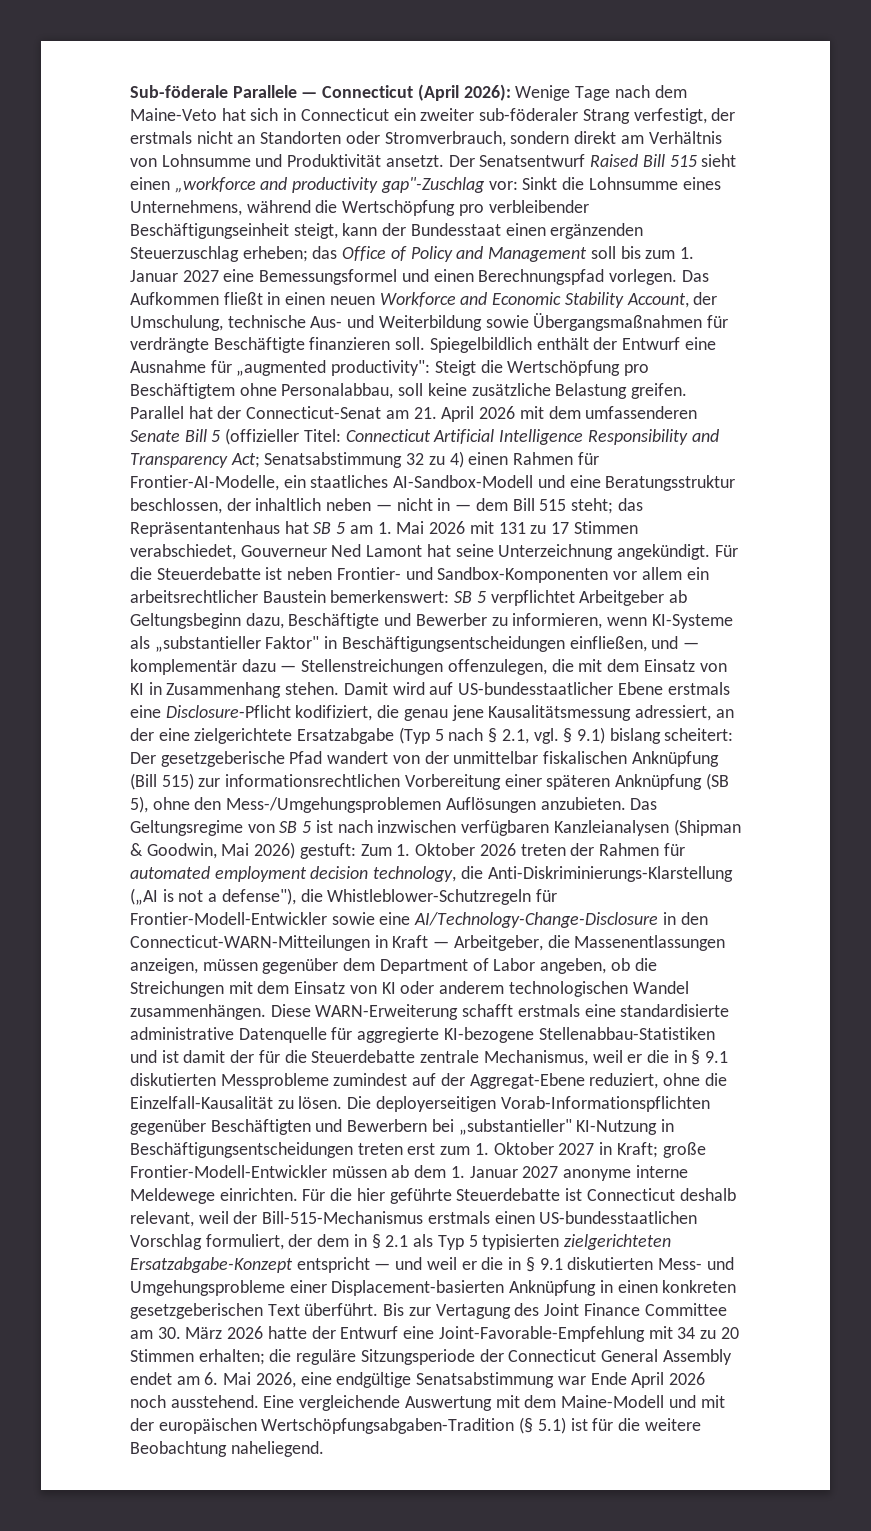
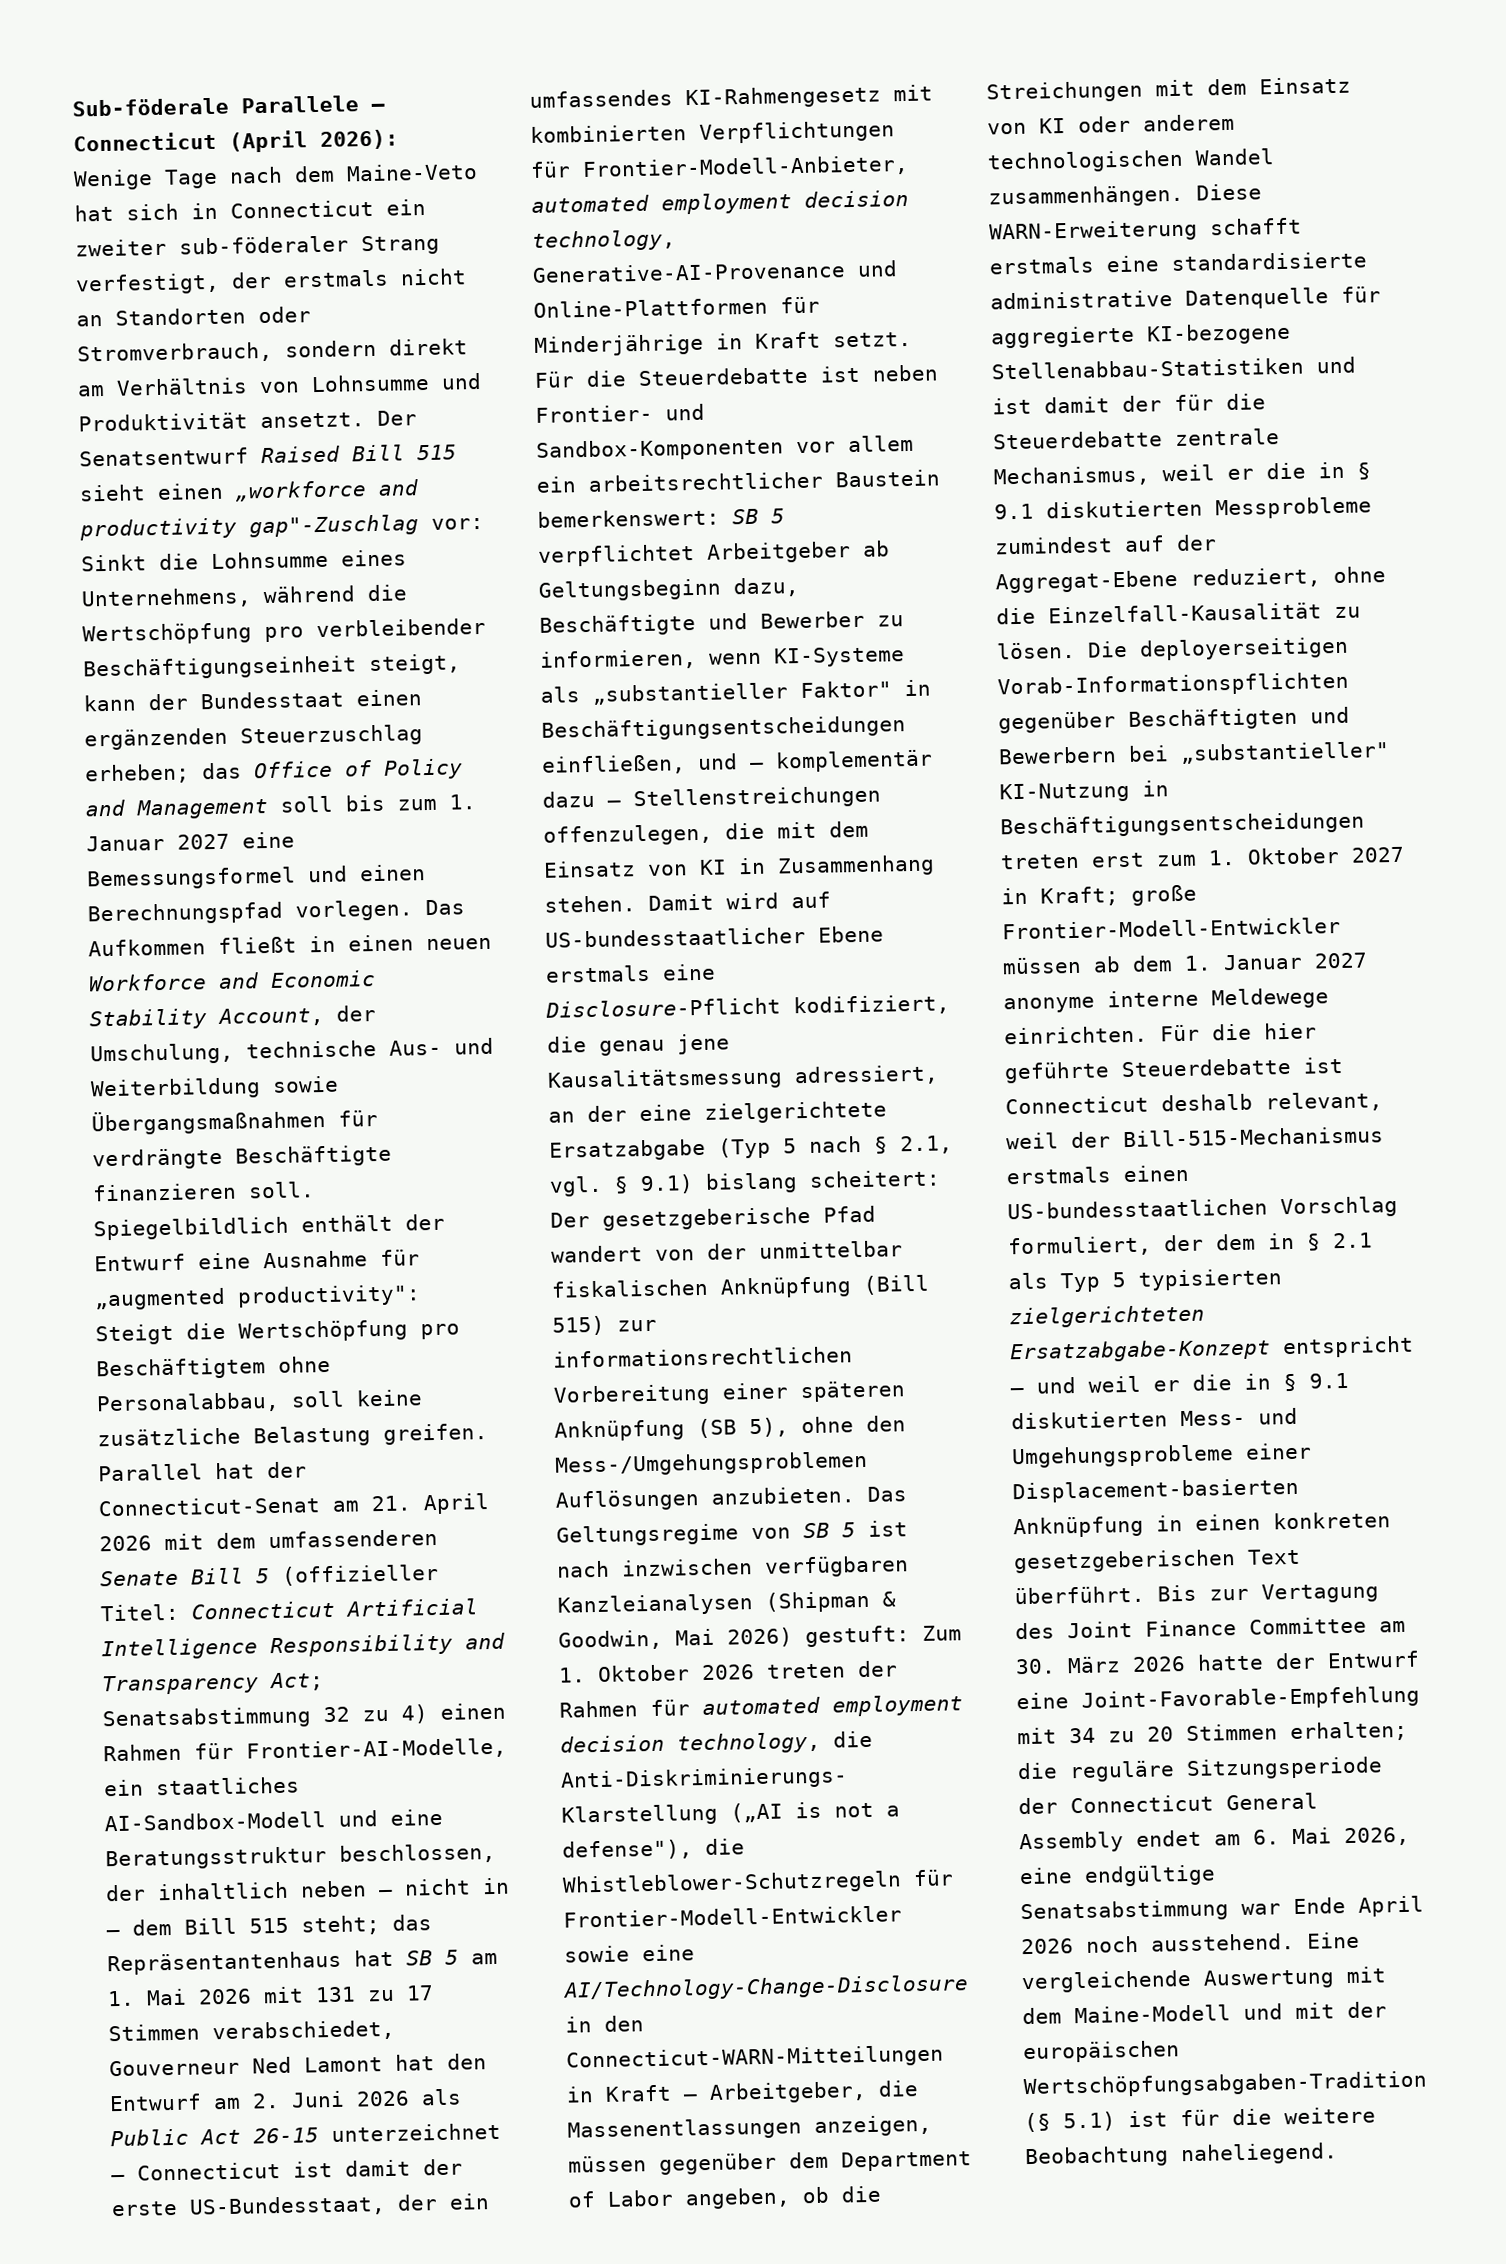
- das Repräsentantenhaus hat SB 5 am 1. Mai 2026 mit 131 zu 17 Stimmen verabschiedet, Gouverneur Ned Lamont hat seine Unterzeichnung angekündigt.
+ das Repräsentantenhaus hat SB 5 am 1. Mai 2026 mit 131 zu 17 Stimmen verabschiedet, Gouverneur Ned Lamont hat den Entwurf am 2. Juni 2026 als Public Act 26-15 unterzeichnet — Connecticut ist damit der erste US-Bundesstaat, der ein umfassendes KI-Rahmengesetz mit kombinierten Verpflichtungen für Frontier-Modell-Anbieter, automated employment decision technology, Generative-AI-Provenance und Online-Plattformen für Minderjährige in Kraft setzt.

